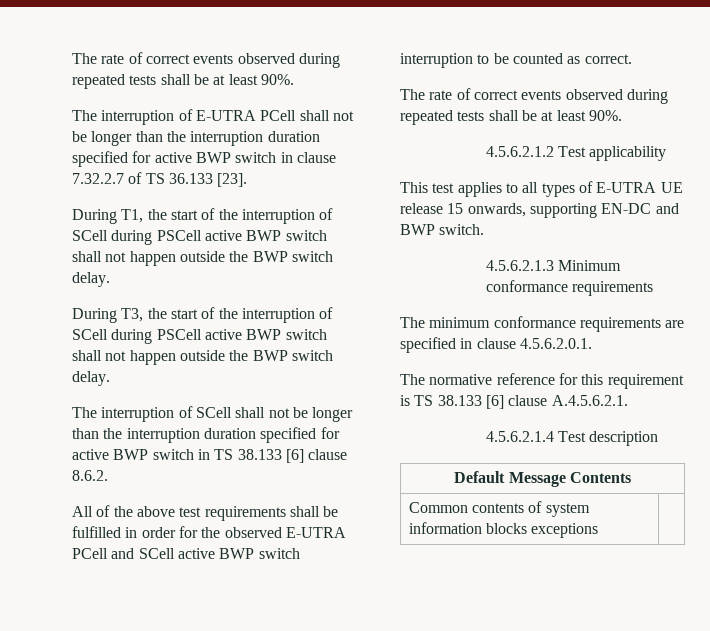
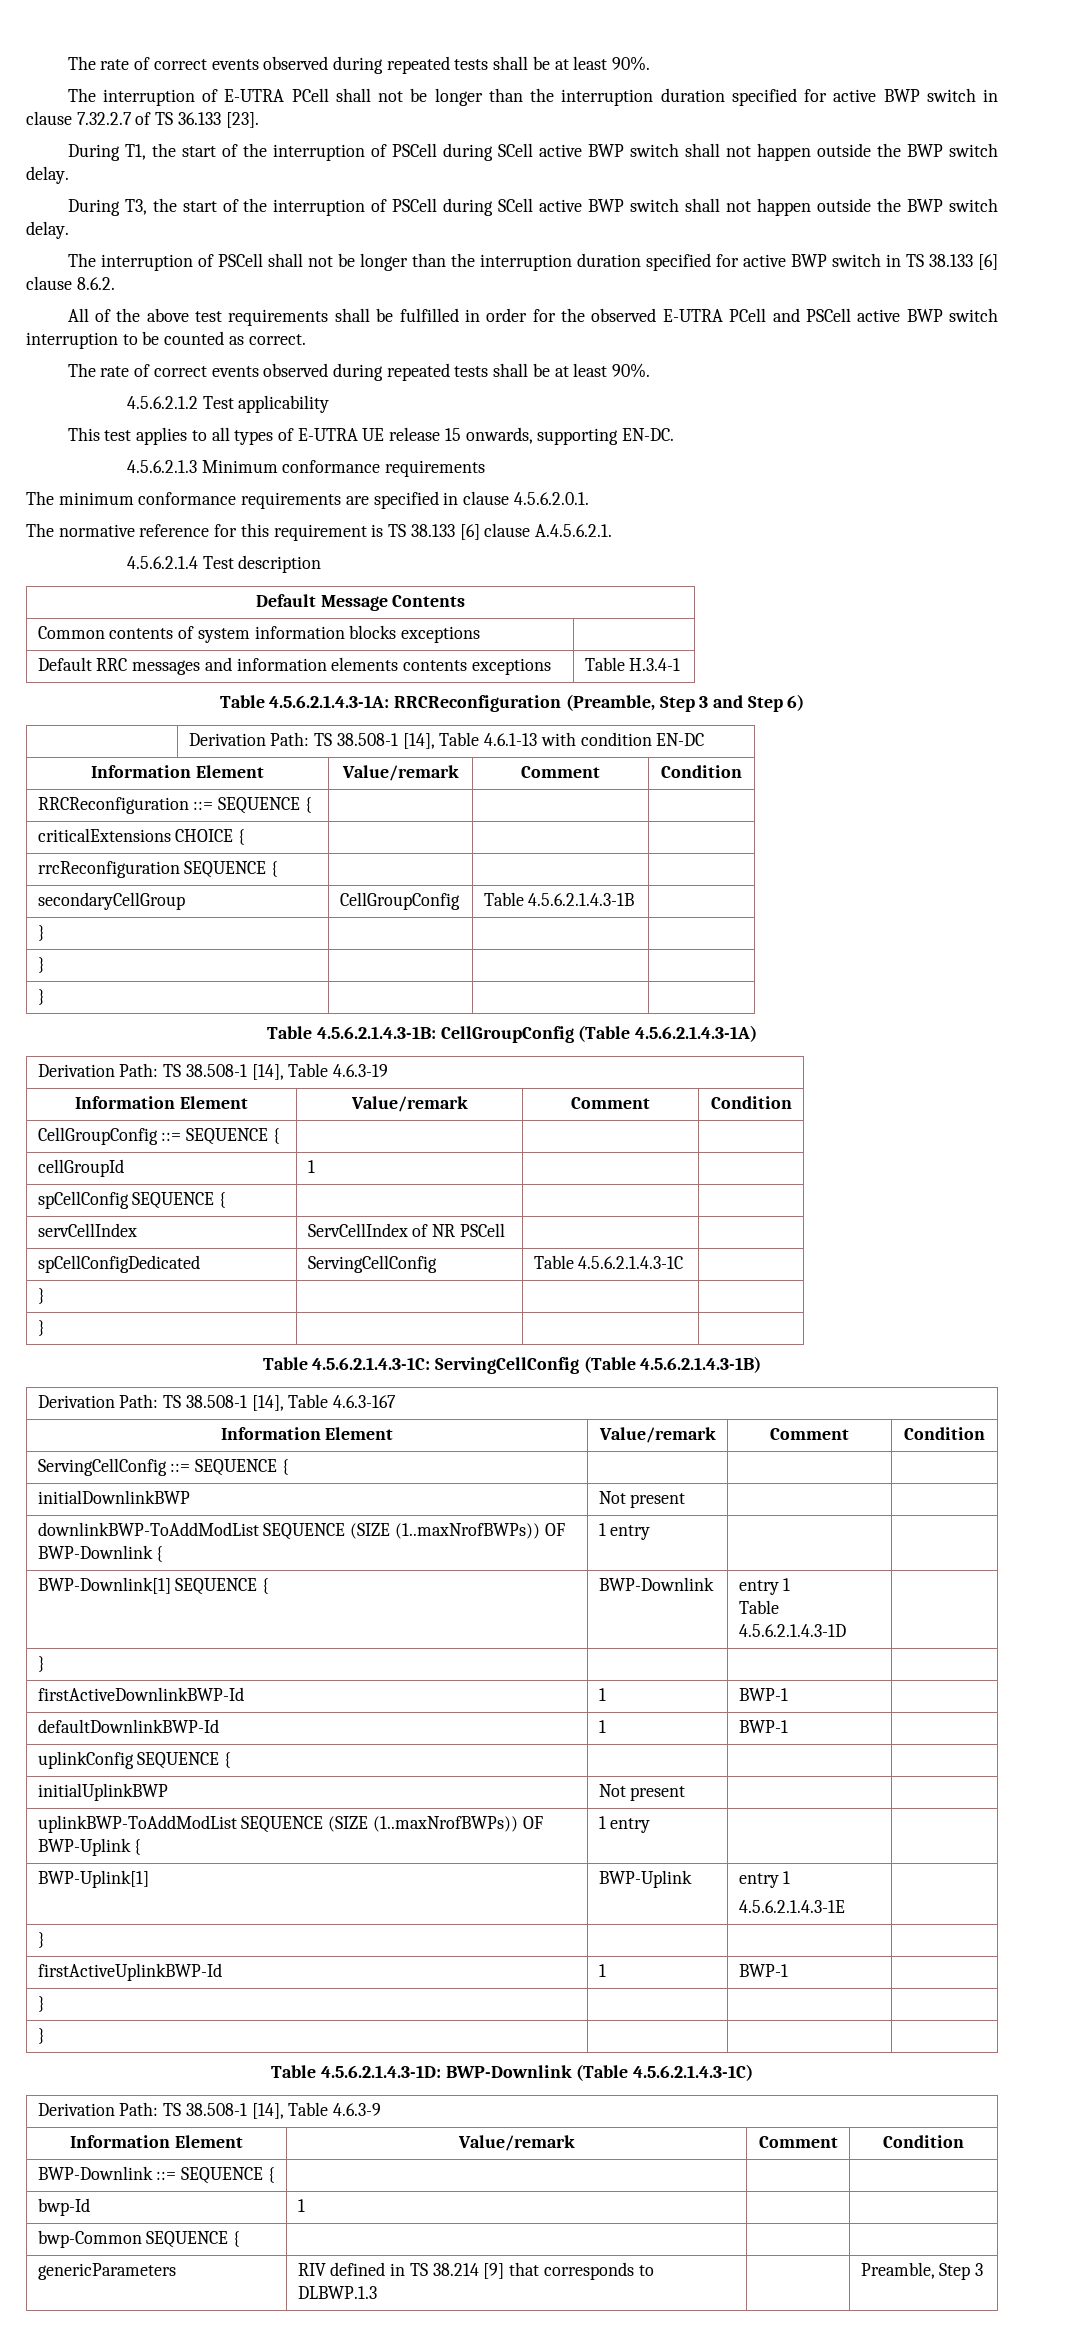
- During T1, the start of the interruption of SCell during PSCell active BWP switch shall not happen outside the BWP switch delay.
+ During T1, the start of the interruption of PSCell during SCell active BWP switch shall not happen outside the BWP switch delay.
- During T3, the start of the interruption of SCell during PSCell active BWP switch shall not happen outside the BWP switch delay.
+ During T3, the start of the interruption of PSCell during SCell active BWP switch shall not happen outside the BWP switch delay.
- The interruption of SCell shall not be longer than the interruption duration specified for active BWP switch in TS 38.133 [6] clause 8.6.2.
+ The interruption of PSCell shall not be longer than the interruption duration specified for active BWP switch in TS 38.133 [6] clause 8.6.2.
- All of the above test requirements shall be fulfilled in order for the observed E-UTRA PCell and SCell active BWP switch interruption to be counted as correct.
+ All of the above test requirements shall be fulfilled in order for the observed E-UTRA PCell and PSCell active BWP switch interruption to be counted as correct.
- This test applies to all types of E-UTRA UE release 15 onwards, supporting EN-DC and BWP switch.
+ This test applies to all types of E-UTRA UE release 15 onwards, supporting EN-DC.
+ Default RRC messages and information elements contents exceptions | Table H.3.4-1
+ Table 4.5.6.2.1.4.3-1A: RRCReconfiguration (Preamble, Step 3 and Step 6)
+ | Derivation Path: TS 38.508-1 [14], Table 4.6.1-13 with condition EN-DC
+ Information Element | Value/remark | Comment | Condition
+ RRCReconfiguration ::= SEQUENCE { | | |
+ criticalExtensions CHOICE { | | |
+ rrcReconfiguration SEQUENCE { | | |
+ secondaryCellGroup | CellGroupConfig | Table 4.5.6.2.1.4.3-1B |
+ } | | |
+ } | | |
+ } | | |
+ Table 4.5.6.2.1.4.3-1B: CellGroupConfig (Table 4.5.6.2.1.4.3-1A)
+ Derivation Path: TS 38.508-1 [14], Table 4.6.3-19
+ Information Element | Value/remark | Comment | Condition
+ CellGroupConfig ::= SEQUENCE { | | |
+ cellGroupId | 1 | |
+ spCellConfig SEQUENCE { | | |
+ servCellIndex | ServCellIndex of NR PSCell | |
+ spCellConfigDedicated | ServingCellConfig | Table 4.5.6.2.1.4.3-1C |
+ } | | |
+ } | | |
+ Table 4.5.6.2.1.4.3-1C: ServingCellConfig (Table 4.5.6.2.1.4.3-1B)
+ Derivation Path: TS 38.508-1 [14], Table 4.6.3-167
+ Information Element | Value/remark | Comment | Condition
+ ServingCellConfig ::= SEQUENCE { | | |
+ initialDownlinkBWP | Not present | |
+ downlinkBWP-ToAddModList SEQUENCE (SIZE (1..maxNrofBWPs)) OF BWP-Downlink { | 1 entry | |
+ BWP-Downlink[1] SEQUENCE { | BWP-Downlink | entry 1
+ Table 4.5.6.2.1.4.3-1D |
+ } | | |
+ firstActiveDownlinkBWP-Id | 1 | BWP-1 |
+ defaultDownlinkBWP-Id | 1 | BWP-1 |
+ uplinkConfig SEQUENCE { | | |
+ initialUplinkBWP | Not present | |
+ uplinkBWP-ToAddModList SEQUENCE (SIZE (1..maxNrofBWPs)) OF BWP-Uplink { | 1 entry | |
+ BWP-Uplink[1] | BWP-Uplink | entry 1
+ 4.5.6.2.1.4.3-1E |
+ } | | |
+ firstActiveUplinkBWP-Id | 1 | BWP-1 |
+ } | | |
+ } | | |
+ Table 4.5.6.2.1.4.3-1D: BWP-Downlink (Table 4.5.6.2.1.4.3-1C)
+ Derivation Path: TS 38.508-1 [14], Table 4.6.3-9
+ Information Element | Value/remark | Comment | Condition
+ BWP-Downlink ::= SEQUENCE { | | |
+ bwp-Id | 1 | |
+ bwp-Common SEQUENCE { | | |
+ genericParameters | RIV defined in TS 38.214 [9] that corresponds to DLBWP.1.3 | | Preamble, Step 3

